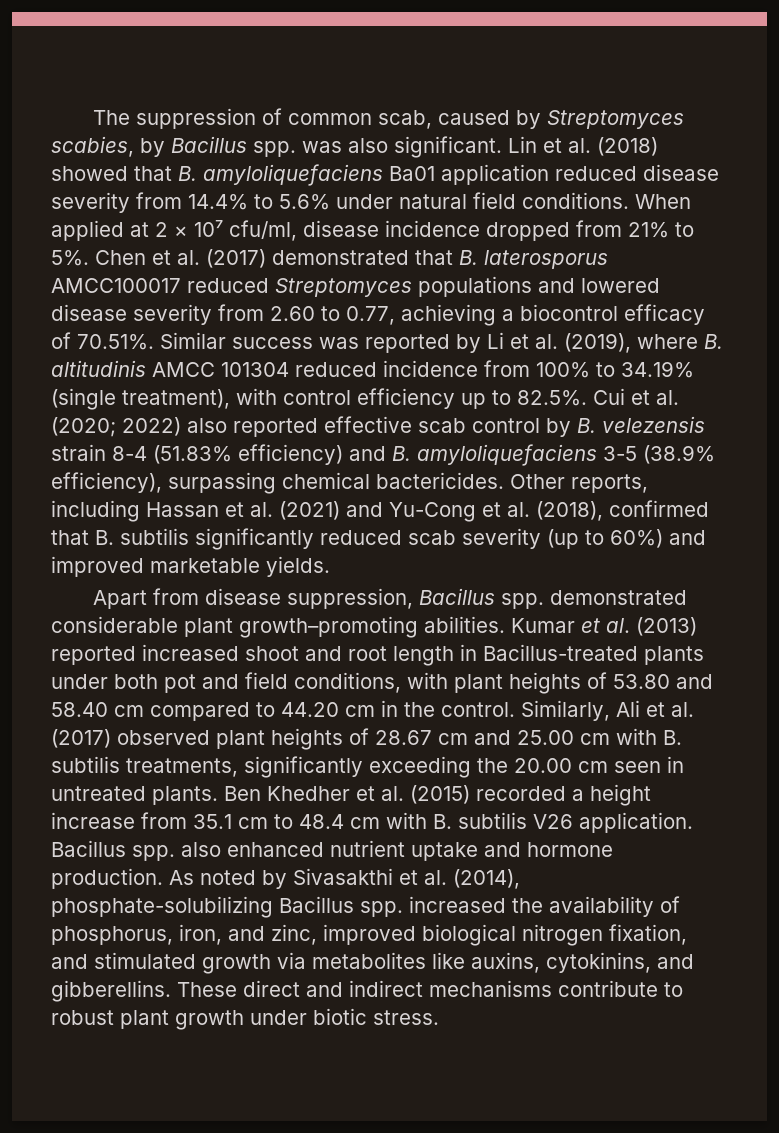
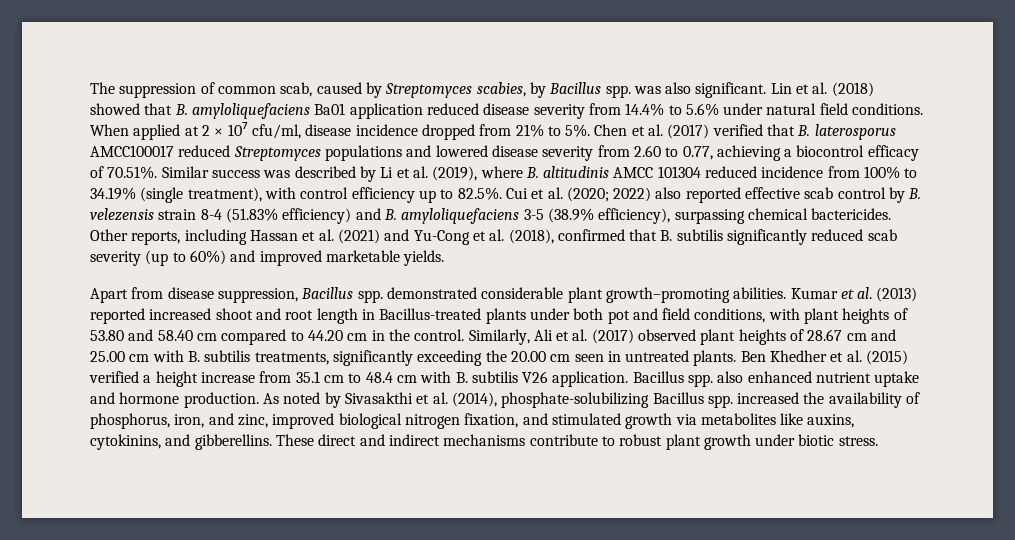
- Chen et al. (2017) demonstrated that B. laterosporus AMCC100017 reduced Streptomyces populations and lowered disease severity from 2.60 to 0.77, achieving a biocontrol efficacy of 70.51%. Similar success was reported by Li et al. (2019), where B. altitudinis AMCC 101304 reduced incidence from 100% to 34.19% (single treatment), with control efficiency up to 82.5%. Cui et al. (2020;
+ Chen et al. (2017) verified that B. laterosporus AMCC100017 reduced Streptomyces populations and lowered disease severity from 2.60 to 0.77, achieving a biocontrol efficacy of 70.51%. Similar success was described by Li et al. (2019), where B. altitudinis AMCC 101304 reduced incidence from 100% to 34.19% (single treatment), with control efficiency up to 82.5%. Cui et al. (2020;
- Ben Khedher et al. (2015) recorded a height increase from 35.1 cm to 48.4 cm with B. subtilis V26 application.
+ Ben Khedher et al. (2015) verified a height increase from 35.1 cm to 48.4 cm with B. subtilis V26 application.

